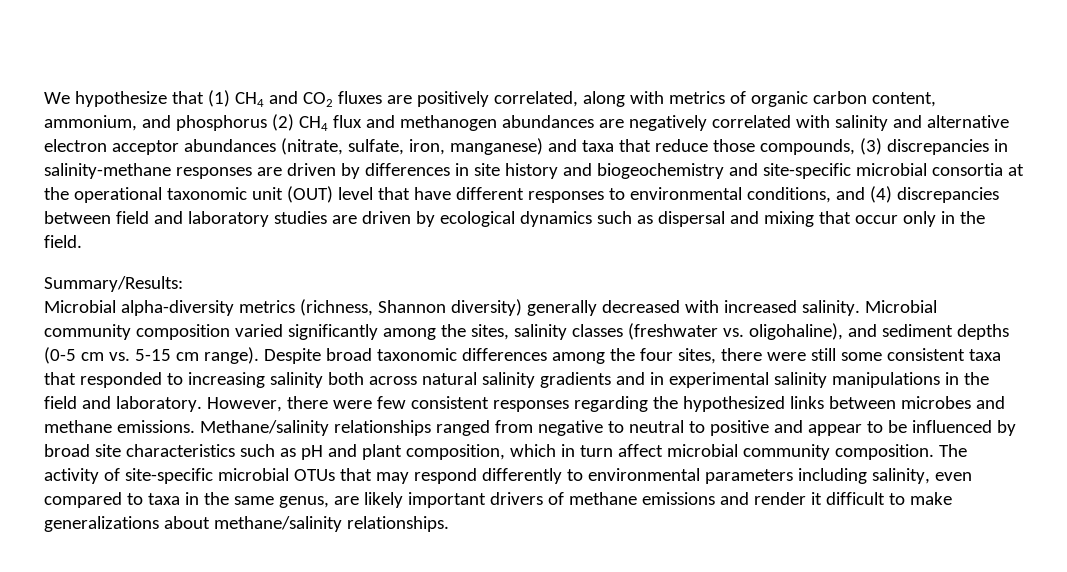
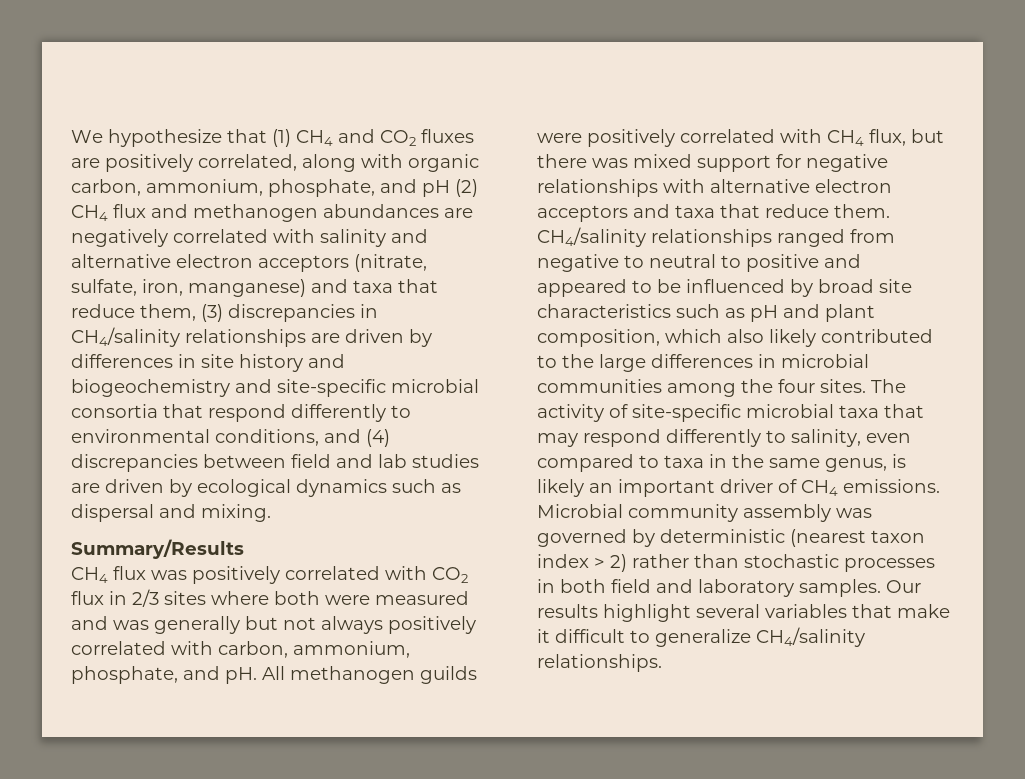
- We hypothesize that (1) CH4 and CO2 fluxes are positively correlated, along with metrics of organic carbon content, ammonium, and phosphorus (2) CH4 flux and methanogen abundances are negatively correlated with salinity and alternative electron acceptor abundances (nitrate, sulfate, iron, manganese) and taxa that reduce those compounds, (3) discrepancies in salinity-methane responses are driven by differences in site history and biogeochemistry and site-specific microbial consortia at the operational taxonomic unit (OUT) level that have different responses to environmental conditions, and (4) discrepancies between field and laboratory studies are driven by ecological dynamics such as dispersal and mixing that occur only in the field.
- Summary/Results:
- Microbial alpha-diversity metrics (richness, Shannon diversity) generally decreased with increased salinity. Microbial community composition varied significantly among the sites, salinity classes (freshwater vs. oligohaline), and sediment depths (0-5 cm vs. 5-15 cm range). Despite broad taxonomic differences among the four sites, there were still some consistent taxa that responded to increasing salinity both across natural salinity gradients and in experimental salinity manipulations in the field and laboratory. However, there were few consistent responses regarding the hypothesized links between microbes and methane emissions. Methane/salinity relationships ranged from negative to neutral to positive and appear to be influenced by broad site characteristics such as pH and plant composition, which in turn affect microbial community composition.
+ We hypothesize that (1) CH4 and CO2 fluxes are positively correlated, along with organic carbon, ammonium, phosphate, and pH (2) CH4 flux and methanogen abundances are negatively correlated with salinity and alternative electron acceptors (nitrate, sulfate, iron, manganese) and taxa that reduce them, (3) discrepancies in CH4/salinity relationships are driven by differences in site history and biogeochemistry and site-specific microbial consortia that respond differently to environmental conditions, and (4) discrepancies between field and lab studies are driven by ecological dynamics such as dispersal and mixing.
+ Summary/Results
+ CH4 flux was positively correlated with CO2 flux in 2/3 sites where both were measured and was generally but not always positively correlated with carbon, ammonium, phosphate, and pH. All methanogen guilds were positively correlated with CH4 flux, but there was mixed support for negative relationships with alternative electron acceptors and taxa that reduce them. CH4/salinity relationships ranged from negative to neutral to positive and appeared to be influenced by broad site characteristics such as pH and plant composition, which also likely contributed to the large differences in microbial communities among the four sites.
- The activity of site-specific microbial OTUs that may respond differently to environmental parameters including salinity, even compared to taxa in the same genus, are likely important drivers of methane emissions and render it difficult to make generalizations about methane/salinity relationships.
+ The activity of site-specific microbial taxa that may respond differently to salinity, even compared to taxa in the same genus, is likely an important driver of CH4 emissions. Microbial community assembly was governed by deterministic (nearest taxon index > 2) rather than stochastic processes in both field and laboratory samples. Our results highlight several variables that make it difficult to generalize CH4/salinity relationships.

